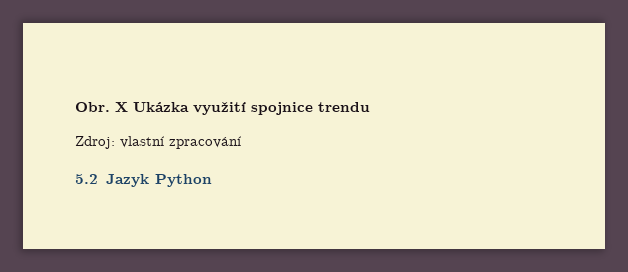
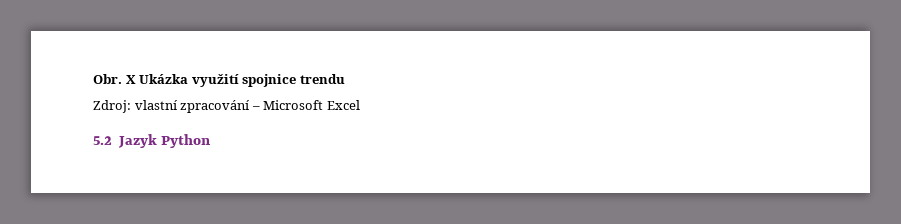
- Zdroj: vlastní zpracování
+ Zdroj: vlastní zpracování – Microsoft Excel

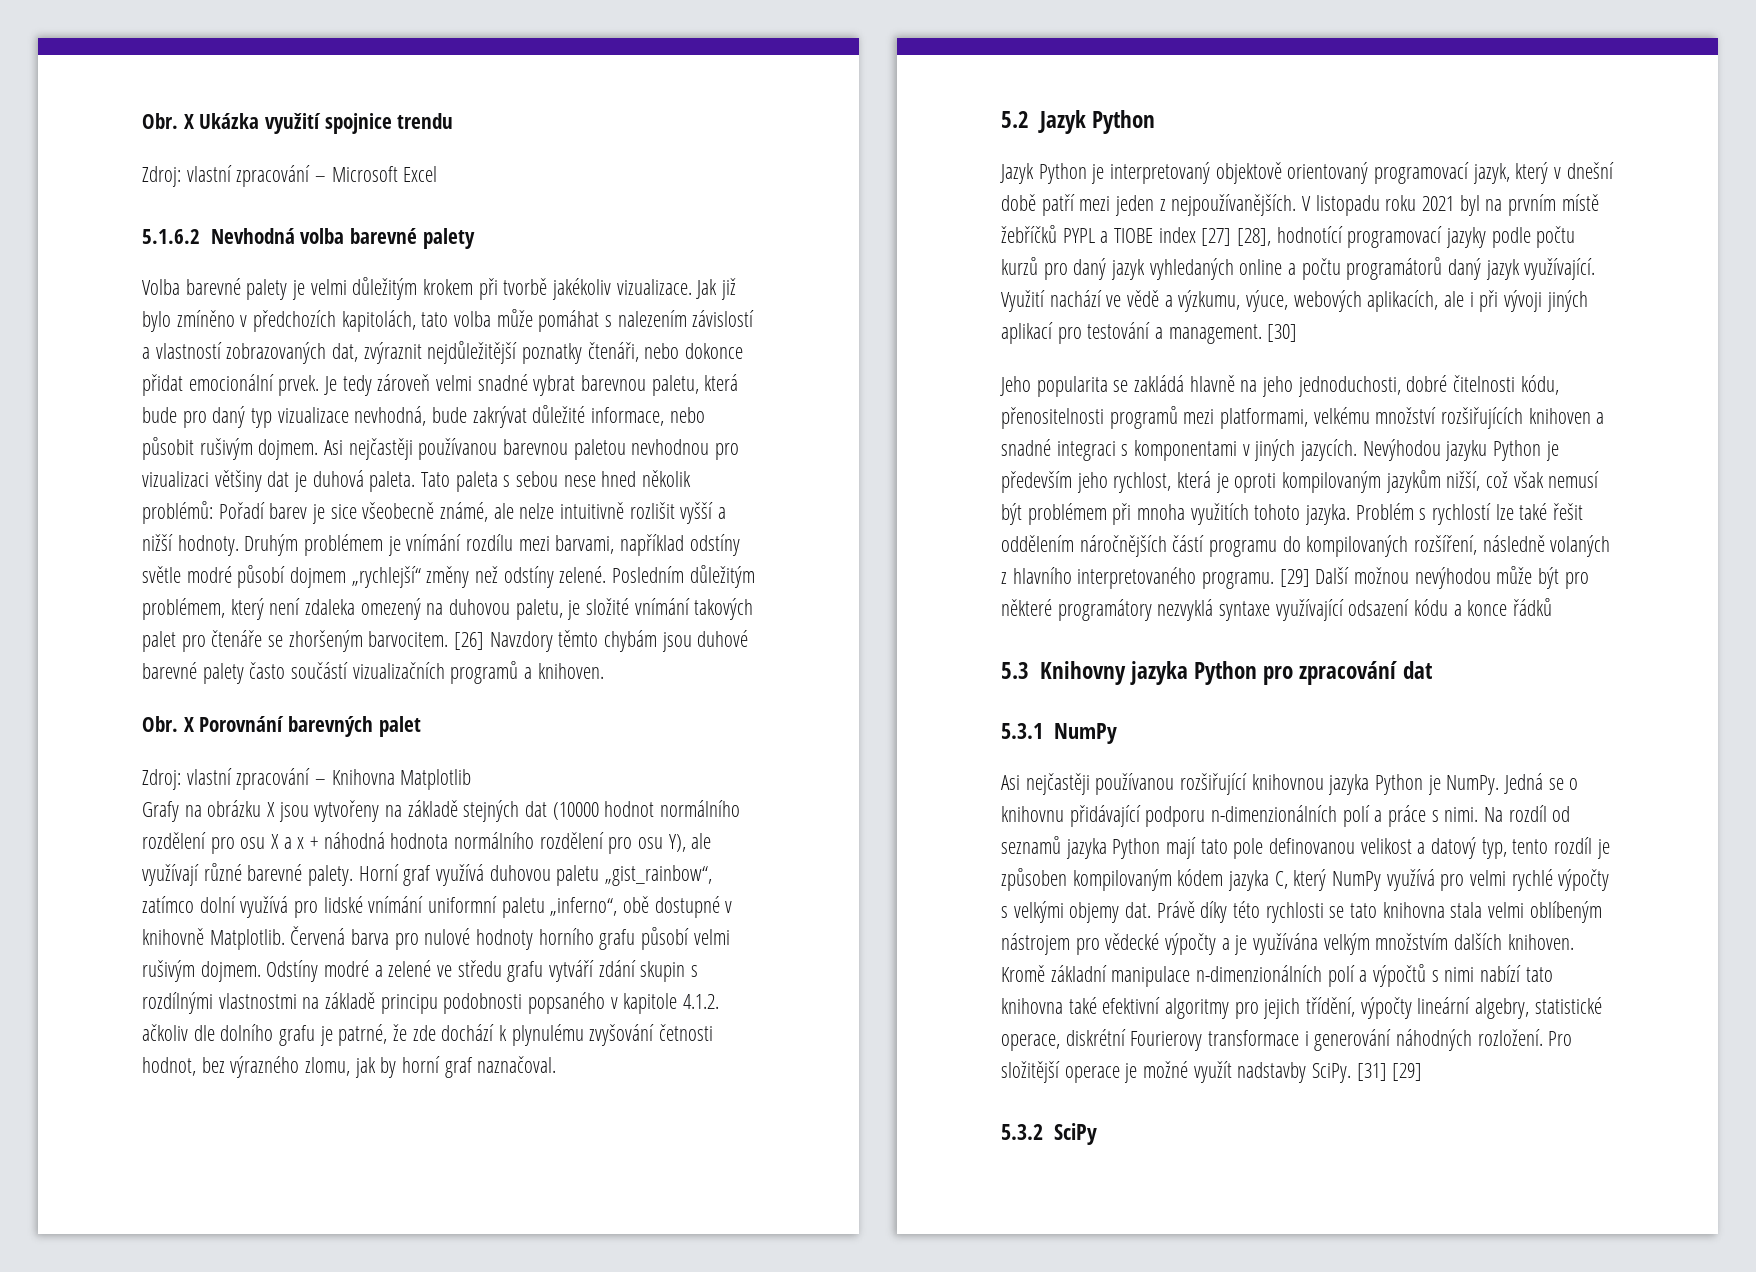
+ 5.1.6.2 Nevhodná volba barevné palety
+ Volba barevné palety je velmi důležitým krokem při tvorbě jakékoliv vizualizace. Jak již bylo zmíněno v předchozích kapitolách, tato volba může pomáhat s nalezením závislostí a vlastností zobrazovaných dat, zvýraznit nejdůležitější poznatky čtenáři, nebo dokonce přidat emocionální prvek. Je tedy zároveň velmi snadné vybrat barevnou paletu, která bude pro daný typ vizualizace nevhodná, bude zakrývat důležité informace, nebo působit rušivým dojmem. Asi nejčastěji používanou barevnou paletou nevhodnou pro vizualizaci většiny dat je duhová paleta. Tato paleta s sebou nese hned několik problémů: Pořadí barev je sice všeobecně známé, ale nelze intuitivně rozlišit vyšší a nižší hodnoty. Druhým problémem je vnímání rozdílu mezi barvami, například odstíny světle modré působí dojmem „rychlejší“ změny než odstíny zelené. Posledním důležitým problémem, který není zdaleka omezený na duhovou paletu, je složité vnímání takových palet pro čtenáře se zhoršeným barvocitem. [26] Navzdory těmto chybám jsou duhové barevné palety často součástí vizualizačních programů a knihoven.
+ Obr. X Porovnání barevných palet
+ Zdroj: vlastní zpracování – Knihovna Matplotlib
+ Grafy na obrázku X jsou vytvořeny na základě stejných dat (10000 hodnot normálního rozdělení pro osu X a x + náhodná hodnota normálního rozdělení pro osu Y), ale využívají různé barevné palety. Horní graf využívá duhovou paletu „gist_rainbow“, zatímco dolní využívá pro lidské vnímání uniformní paletu „inferno“, obě dostupné v knihovně Matplotlib. Červená barva pro nulové hodnoty horního grafu působí velmi rušivým dojmem. Odstíny modré a zelené ve středu grafu vytváří zdání skupin s rozdílnými vlastnostmi na základě principu podobnosti popsaného v kapitole 4.1.2. ačkoliv dle dolního grafu je patrné, že zde dochází k plynulému zvyšování četnosti hodnot, bez výrazného zlomu, jak by horní graf naznačoval.
  5.2 Jazyk Python
+ Jazyk Python je interpretovaný objektově orientovaný programovací jazyk, který v dnešní době patří mezi jeden z nejpoužívanějších. V listopadu roku 2021 byl na prvním místě žebříčků PYPL a TIOBE index [27] [28], hodnotící programovací jazyky podle počtu kurzů pro daný jazyk vyhledaných online a počtu programátorů daný jazyk využívající. Využití nachází ve vědě a výzkumu, výuce, webových aplikacích, ale i při vývoji jiných aplikací pro testování a management. [30]
+ Jeho popularita se zakládá hlavně na jeho jednoduchosti, dobré čitelnosti kódu, přenositelnosti programů mezi platformami, velkému množství rozšiřujících knihoven a snadné integraci s komponentami v jiných jazycích. Nevýhodou jazyku Python je především jeho rychlost, která je oproti kompilovaným jazykům nižší, což však nemusí být problémem při mnoha využitích tohoto jazyka. Problém s rychlostí lze také řešit oddělením náročnějších částí programu do kompilovaných rozšíření, následně volaných z hlavního interpretovaného programu. [29] Další možnou nevýhodou může být pro některé programátory nezvyklá syntaxe využívající odsazení kódu a konce řádků
+ 5.3 Knihovny jazyka Python pro zpracování dat
+ 5.3.1 NumPy
+ Asi nejčastěji používanou rozšiřující knihovnou jazyka Python je NumPy. Jedná se o knihovnu přidávající podporu n-dimenzionálních polí a práce s nimi. Na rozdíl od seznamů jazyka Python mají tato pole definovanou velikost a datový typ, tento rozdíl je způsoben kompilovaným kódem jazyka C, který NumPy využívá pro velmi rychlé výpočty s velkými objemy dat. Právě díky této rychlosti se tato knihovna stala velmi oblíbeným nástrojem pro vědecké výpočty a je využívána velkým množstvím dalších knihoven. Kromě základní manipulace n-dimenzionálních polí a výpočtů s nimi nabízí tato knihovna také efektivní algoritmy pro jejich třídění, výpočty lineární algebry, statistické operace, diskrétní Fourierovy transformace i generování náhodných rozložení. Pro složitější operace je možné využít nadstavby SciPy. [31] [29]
+ 5.3.2 SciPy

